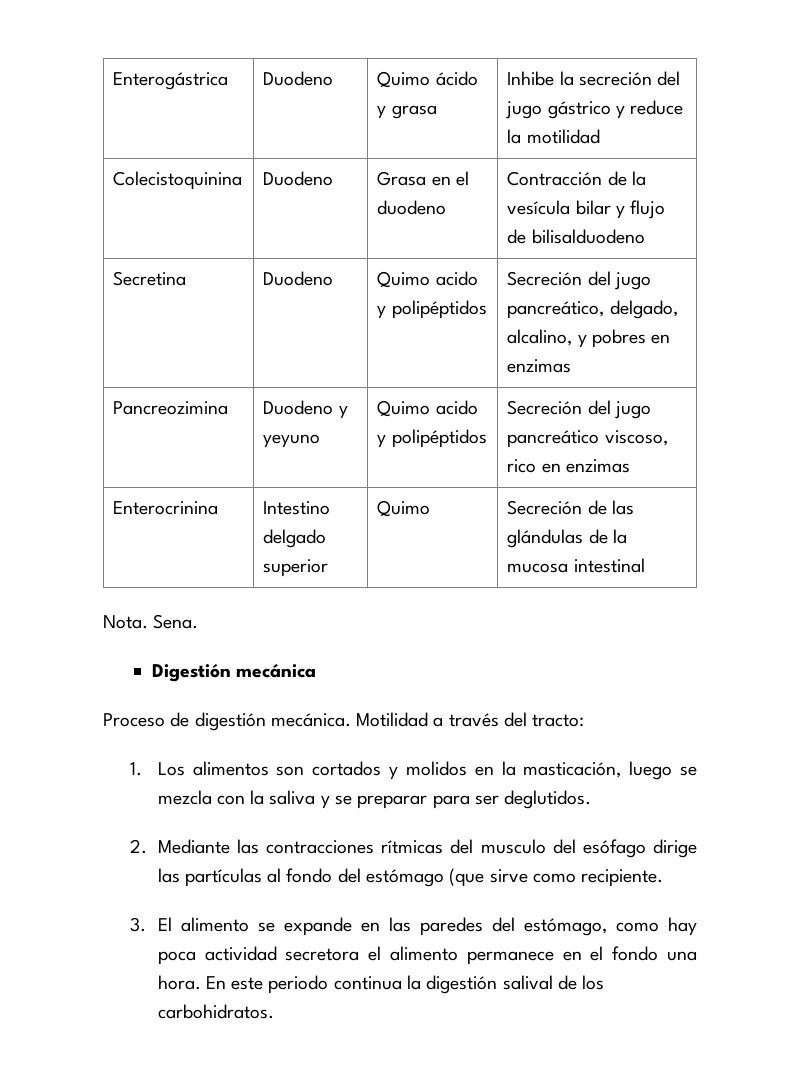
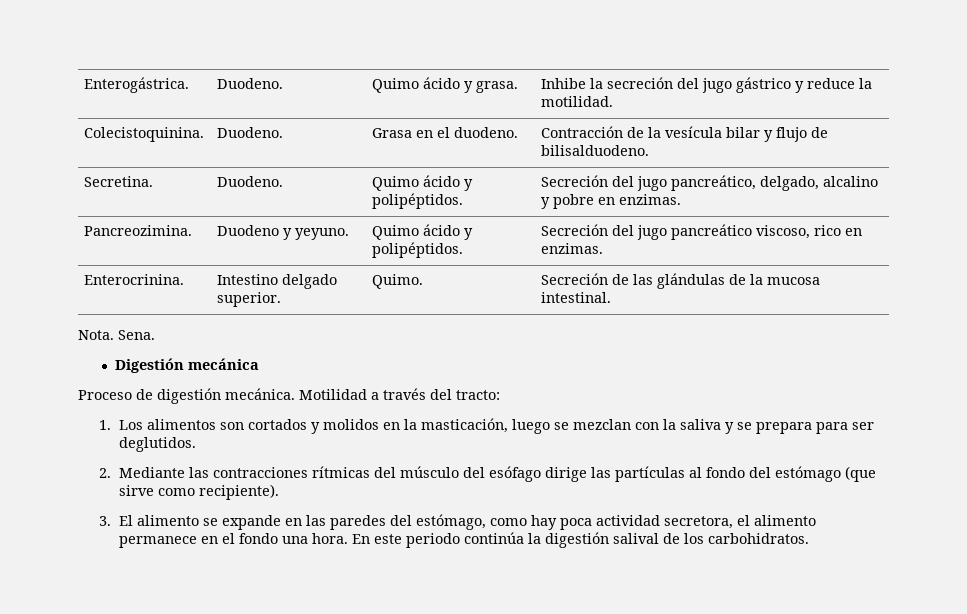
- Enterogástrica | Duodeno | Quimo ácido y grasa | Inhibe la secreción del jugo gástrico y reduce la motilidad
- Colecistoquinina | Duodeno | Grasa en el duodeno | Contracción de la vesícula bilar y flujo de bilisalduodeno
- Secretina | Duodeno | Quimo acido y polipéptidos | Secreción del jugo pancreático, delgado, alcalino, y pobres en enzimas
- Pancreozimina | Duodeno y yeyuno | Quimo acido y polipéptidos | Secreción del jugo pancreático viscoso, rico en enzimas
- Enterocrinina | Intestino delgado superior | Quimo | Secreción de las glándulas de la mucosa intestinal
+ Enterogástrica. | Duodeno. | Quimo ácido y grasa. | Inhibe la secreción del jugo gástrico y reduce la motilidad.
+ Colecistoquinina. | Duodeno. | Grasa en el duodeno. | Contracción de la vesícula bilar y flujo de bilisalduodeno.
+ Secretina. | Duodeno. | Quimo ácido y polipéptidos. | Secreción del jugo pancreático, delgado, alcalino y pobre en enzimas.
+ Pancreozimina. | Duodeno y yeyuno. | Quimo ácido y polipéptidos. | Secreción del jugo pancreático viscoso, rico en enzimas.
+ Enterocrinina. | Intestino delgado superior. | Quimo. | Secreción de las glándulas de la mucosa intestinal.
- 1. Los alimentos son cortados y molidos en la masticación, luego se mezcla con la saliva y se preparar para ser deglutidos.
+ 1. Los alimentos son cortados y molidos en la masticación, luego se mezclan con la saliva y se prepara para ser deglutidos.
- 2. Mediante las contracciones rítmicas del musculo del esófago dirige las partículas al fondo del estómago (que sirve como recipiente.
+ 2. Mediante las contracciones rítmicas del músculo del esófago dirige las partículas al fondo del estómago (que sirve como recipiente).
- 3. El alimento se expande en las paredes del estómago, como hay poca actividad secretora el alimento permanece en el fondo una hora.
+ 3. El alimento se expande en las paredes del estómago, como hay poca actividad secretora, el alimento permanece en el fondo una hora.
- En este periodo continua la digestión salival de los carbohidratos.
+ En este periodo continúa la digestión salival de los carbohidratos.

